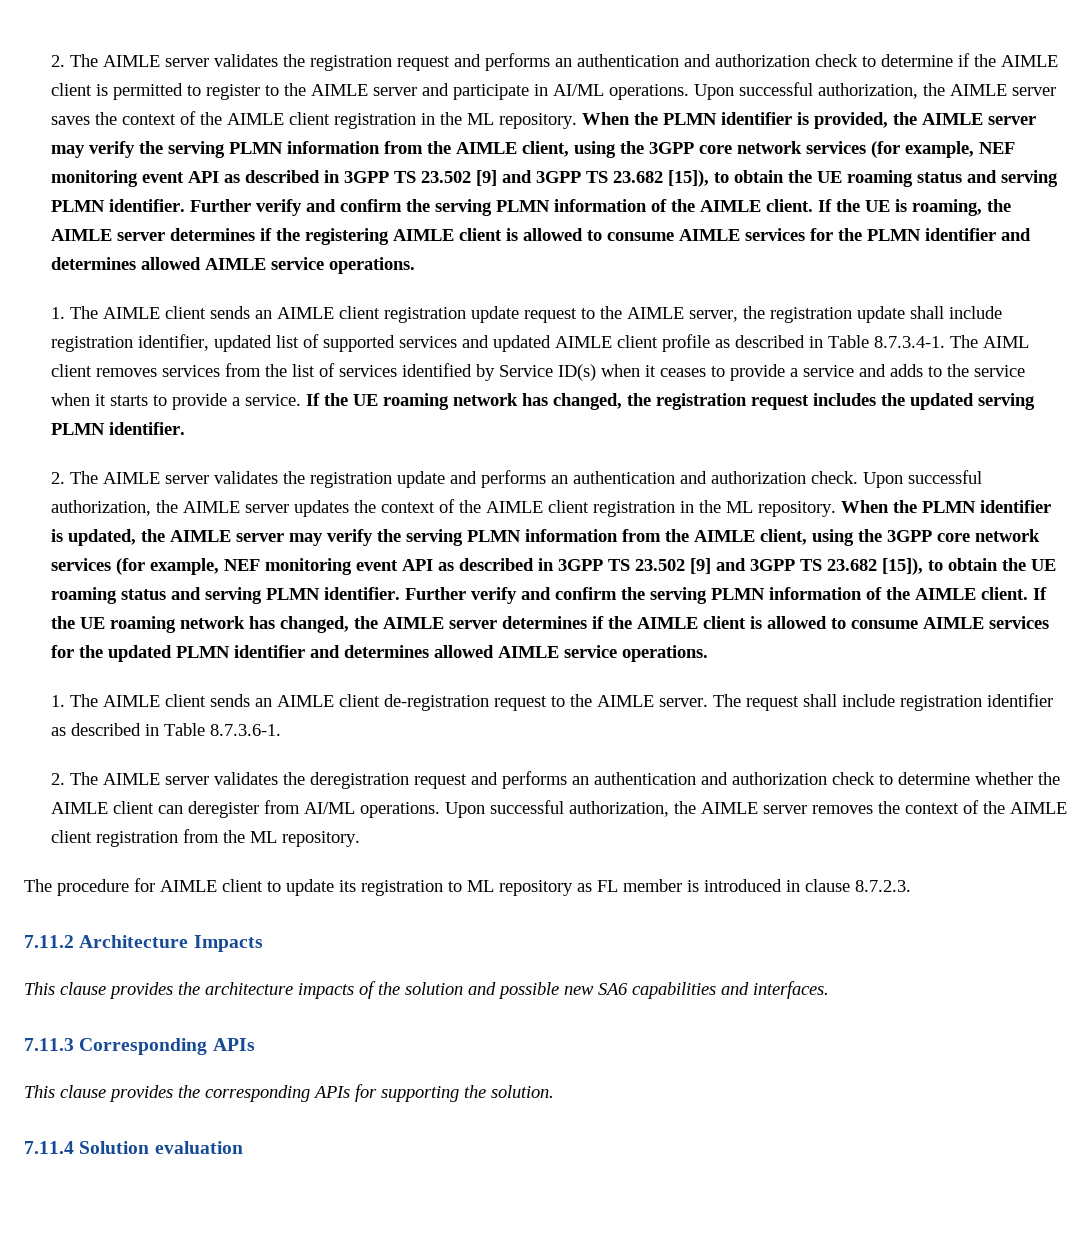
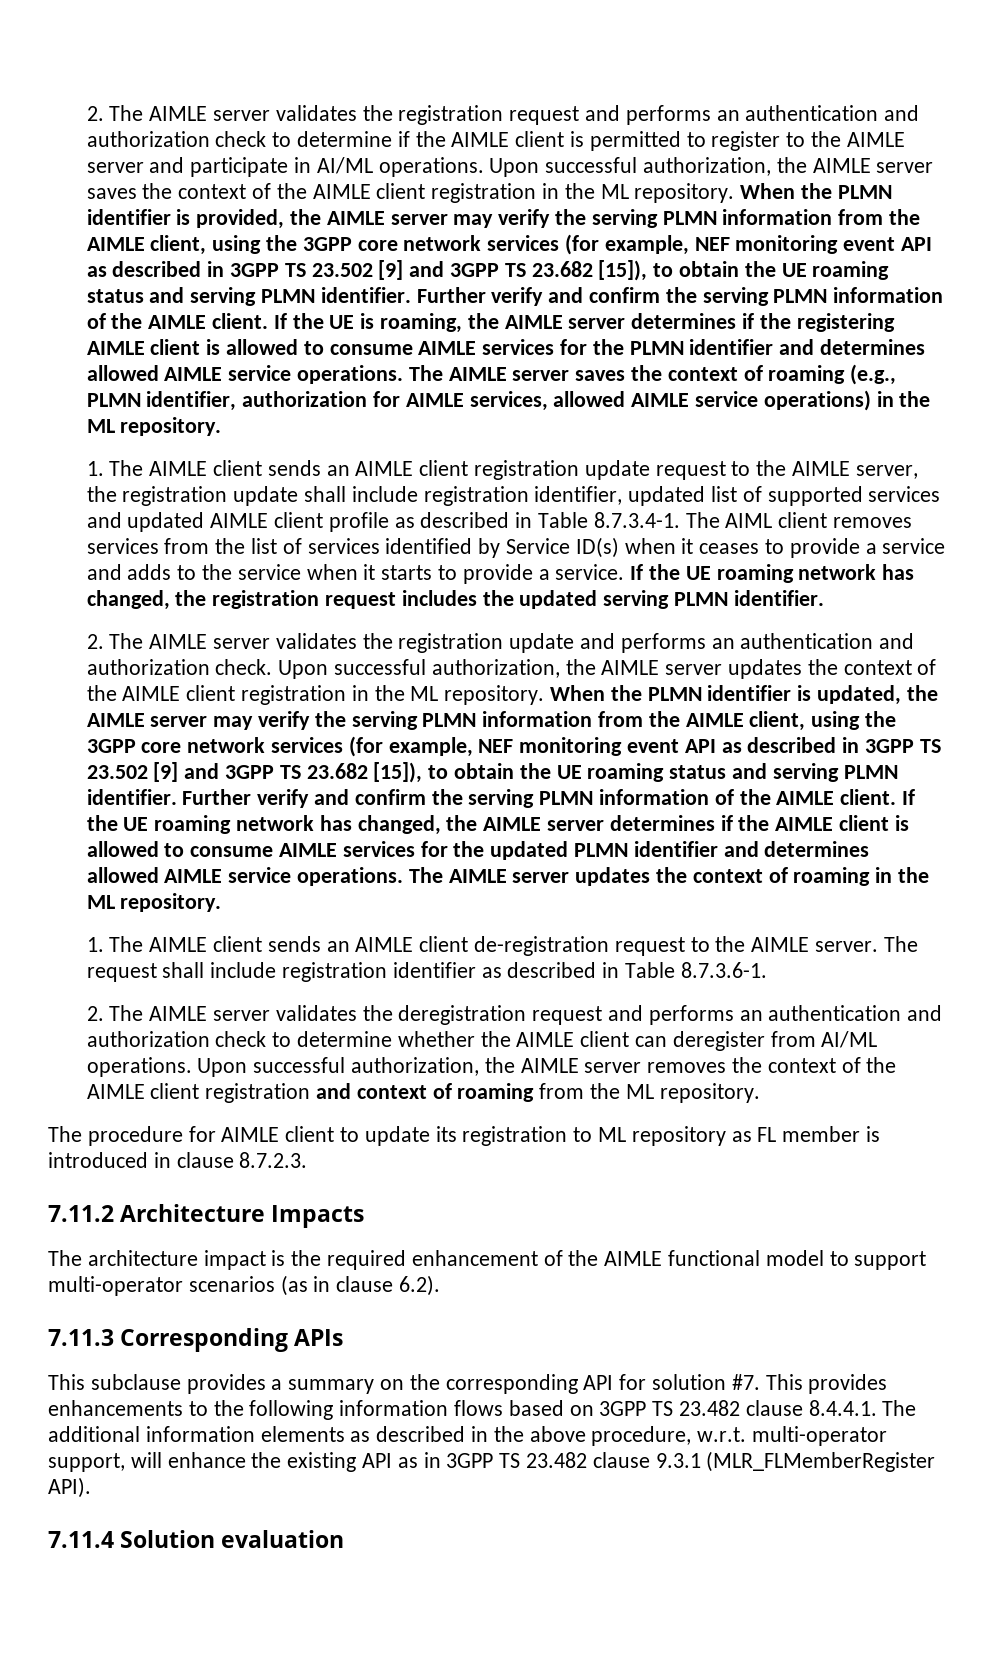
+ The AIMLE server saves the context of roaming (e.g., PLMN identifier, authorization for AIMLE services, allowed AIMLE service operations) in the ML repository.
+ The AIMLE server updates the context of roaming in the ML repository.
- Upon successful authorization, the AIMLE server removes the context of the AIMLE client registration from the ML repository.
+ Upon successful authorization, the AIMLE server removes the context of the AIMLE client registration and context of roaming from the ML repository.
- This clause provides the architecture impacts of the solution and possible new SA6 capabilities and interfaces.
+ The architecture impact is the required enhancement of the AIMLE functional model to support multi-operator scenarios (as in clause 6.2).
  7.11.3 Corresponding APIs
- This clause provides the corresponding APIs for supporting the solution.
+ This subclause provides a summary on the corresponding API for solution #7. This provides enhancements to the following information flows based on 3GPP TS 23.482 clause 8.4.4.1. The additional information elements as described in the above procedure, w.r.t. multi-operator support, will enhance the existing API as in 3GPP TS 23.482 clause 9.3.1 (MLR_FLMemberRegister API).

